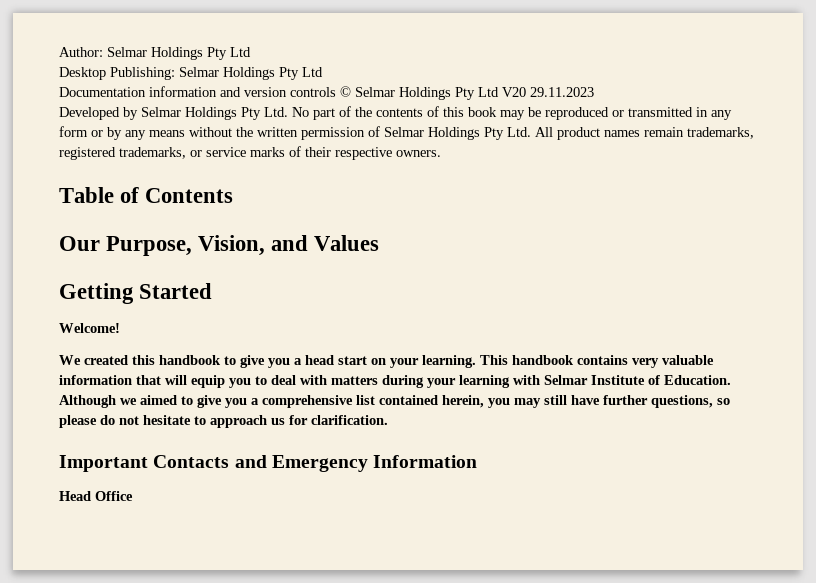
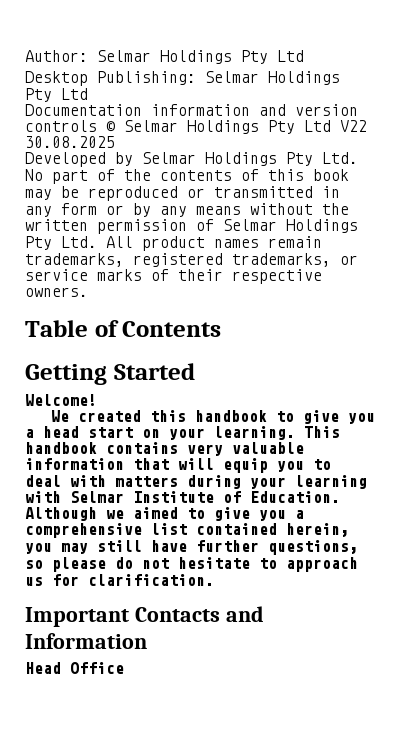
- Documentation information and version controls © Selmar Holdings Pty Ltd V20 29.11.2023
+ Documentation information and version controls © Selmar Holdings Pty Ltd V22 30.08.2025
- Our Purpose, Vision, and Values
- Important Contacts and Emergency Information
+ Important Contacts and Information

